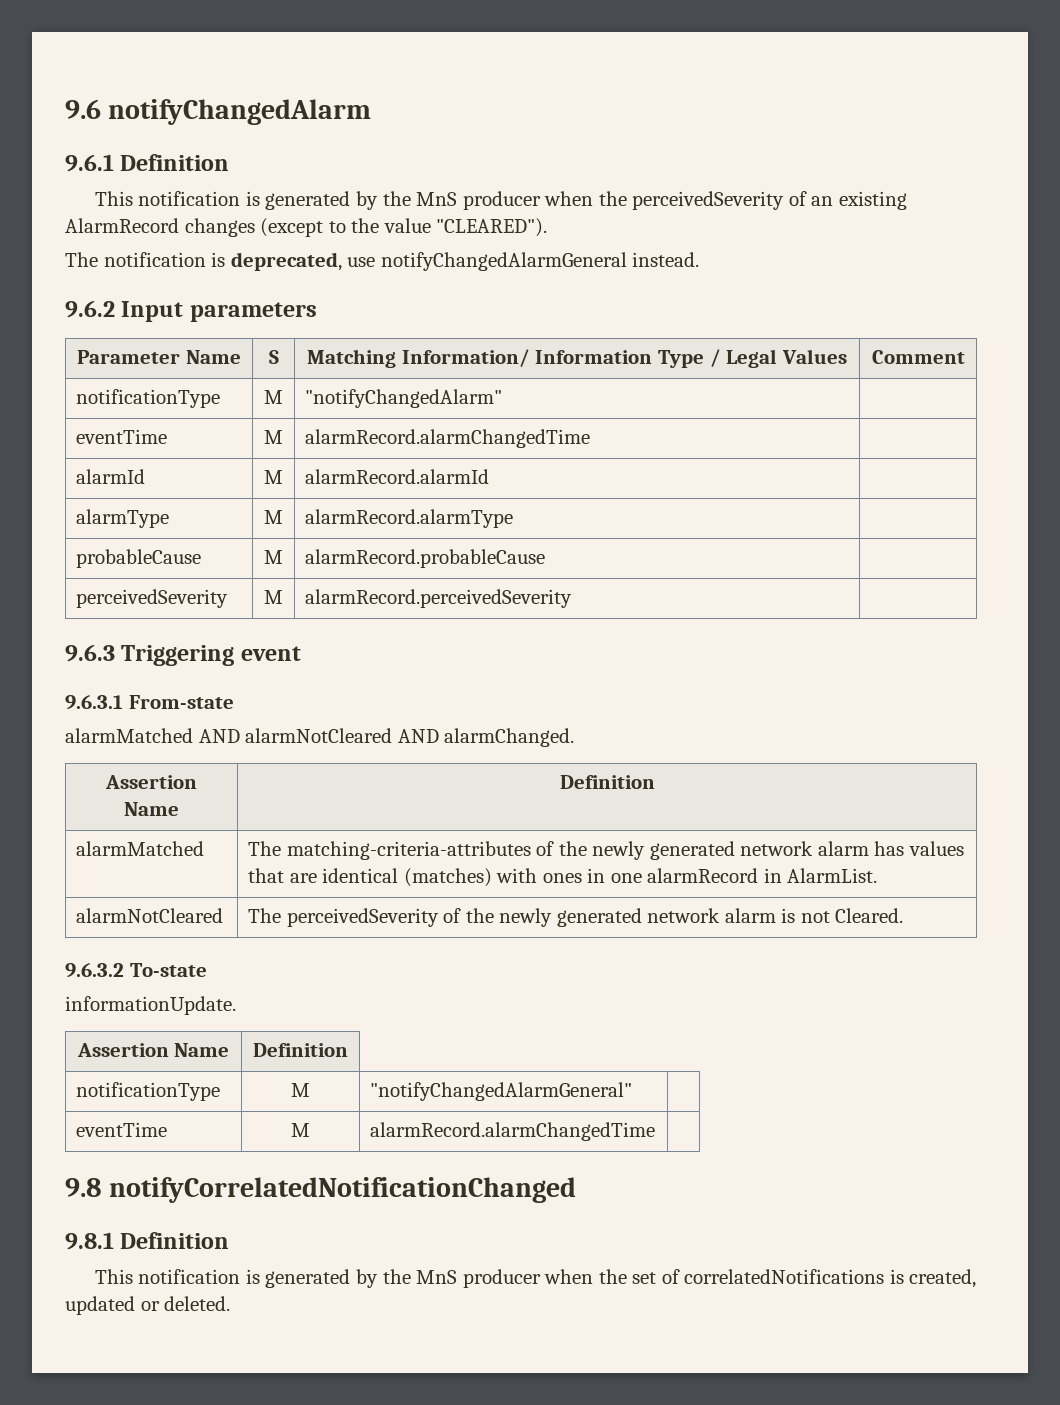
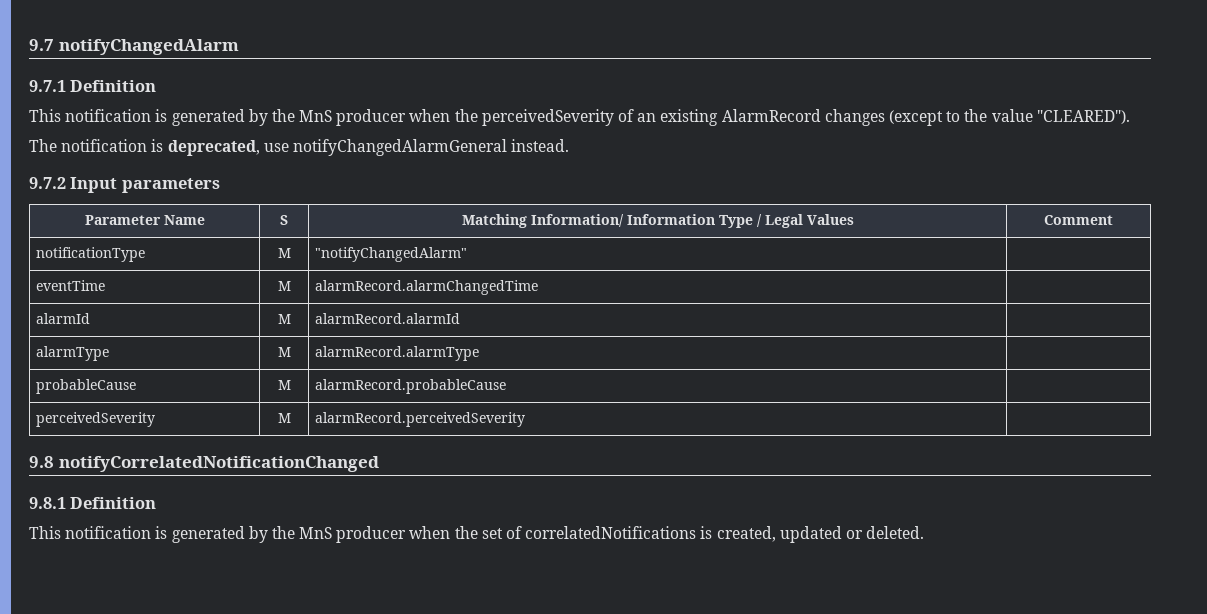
- 9.6 notifyChangedAlarm
+ 9.7 notifyChangedAlarm
- 9.6.1 Definition
+ 9.7.1 Definition
- 9.6.2 Input parameters
+ 9.7.2 Input parameters
- 9.6.3 Triggering event
- 9.6.3.1 From-state
- alarmMatched AND alarmNotCleared AND alarmChanged.
- Assertion Name | Definition
- alarmMatched | The matching-criteria-attributes of the newly generated network alarm has values that are identical (matches) with ones in one alarmRecord in AlarmList.
- alarmNotCleared | The perceivedSeverity of the newly generated network alarm is not Cleared.
- 9.6.3.2 To-state
- informationUpdate.
- Assertion Name | Definition
- notificationType | M | "notifyChangedAlarmGeneral" |
- eventTime | M | alarmRecord.alarmChangedTime |

